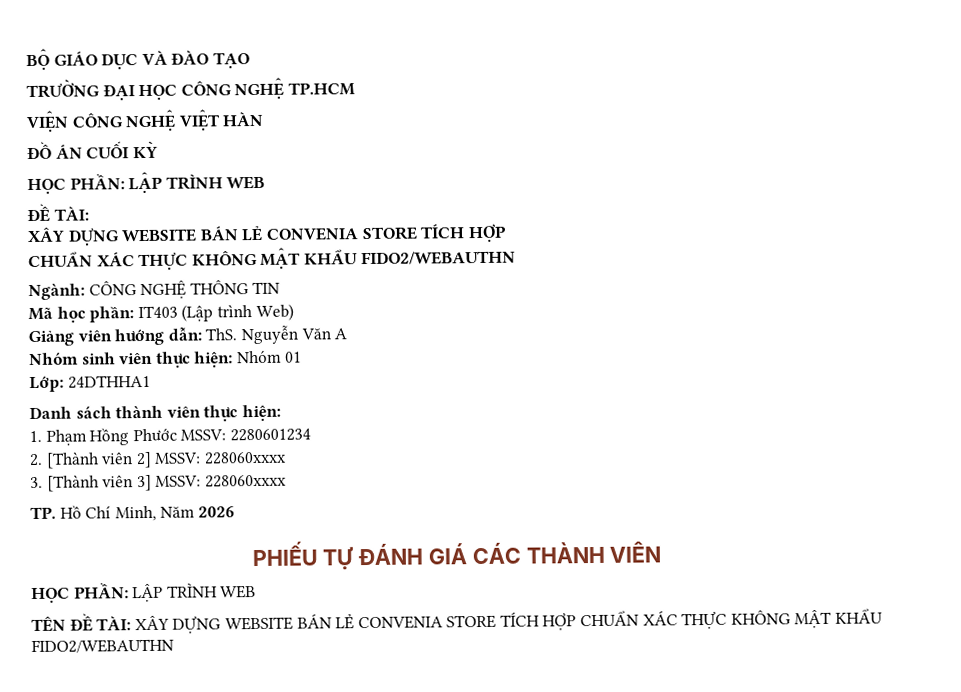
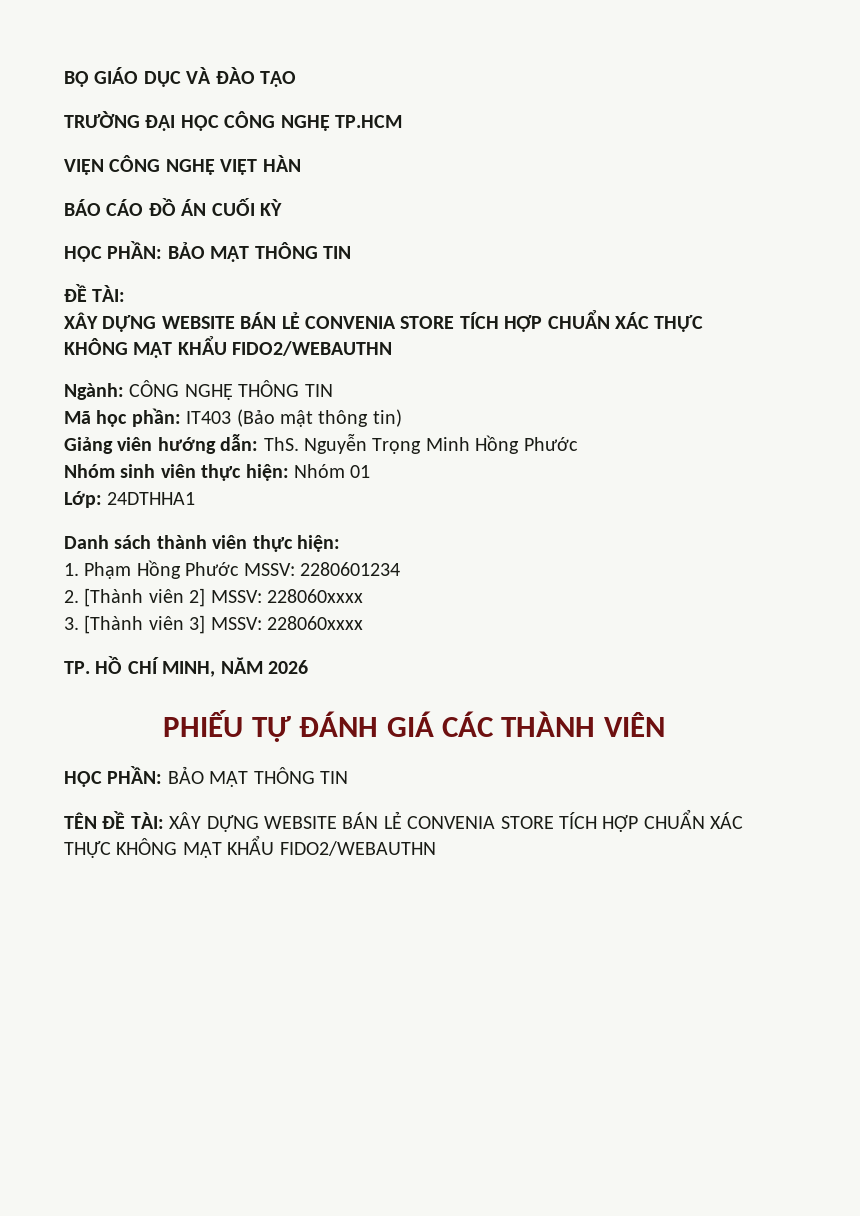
- ĐỒ ÁN CUỐI KỲ
- HỌC PHẦN: LẬP TRÌNH WEB
+ BÁO CÁO ĐỒ ÁN CUỐI KỲ
+ HỌC PHẦN: BẢO MẬT THÔNG TIN
  ĐỀ TÀI:
- XÂY DỰNG WEBSITE BÁN LẺ CONVENIA STORE TÍCH HỢP
- CHUẨN XÁC THỰC KHÔNG MẬT KHẨU FIDO2/WEBAUTHN
+ XÂY DỰNG WEBSITE BÁN LẺ CONVENIA STORE TÍCH HỢP CHUẨN XÁC THỰC KHÔNG MẬT KHẨU FIDO2/WEBAUTHN
- Mã học phần: IT403 (Lập trình Web)
+ Mã học phần: IT403 (Bảo mật thông tin)
- Giảng viên hướng dẫn: ThS. Nguyễn Văn A
+ Giảng viên hướng dẫn: ThS. Nguyễn Trọng Minh Hồng Phước
- TP. Hồ Chí Minh, Năm 2026
+ TP. HỒ CHÍ MINH, NĂM 2026
  PHIẾU TỰ ĐÁNH GIÁ CÁC THÀNH VIÊN
- HỌC PHẦN: LẬP TRÌNH WEB
+ HỌC PHẦN: BẢO MẬT THÔNG TIN

